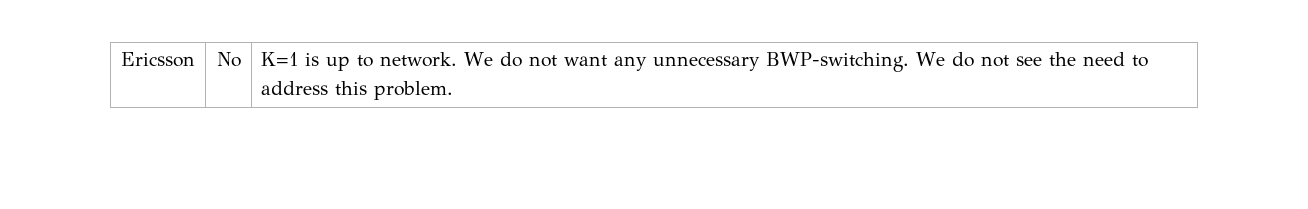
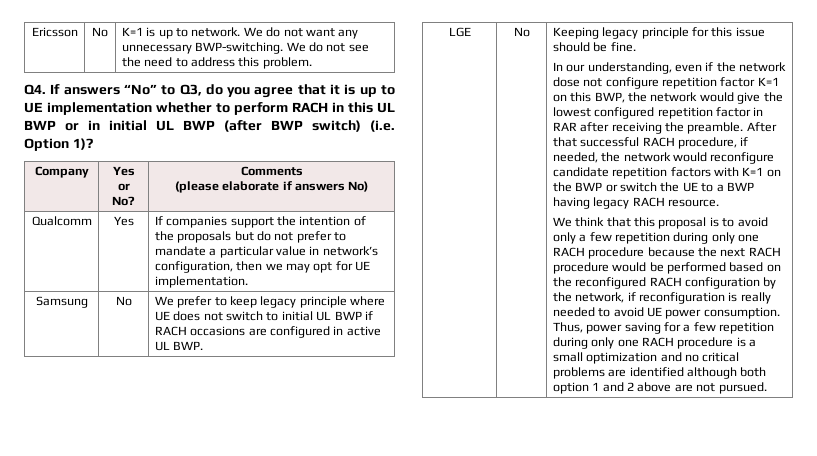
+ Q4. If answers “No” to Q3, do you agree that it is up to UE implementation whether to perform RACH in this UL BWP or in initial UL BWP (after BWP switch) (i.e. Option 1)?
+ Company | Yes or No? | Comments
+ (please elaborate if answers No)
+ Qualcomm | Yes | If companies support the intention of the proposals but do not prefer to mandate a particular value in network’s configuration, then we may opt for UE implementation.
+ Samsung | No | We prefer to keep legacy principle where UE does not switch to initial UL BWP if RACH occasions are configured in active UL BWP.
+ LGE | No | Keeping legacy principle for this issue should be fine.
+ In our understanding, even if the network dose not configure repetition factor K=1 on this BWP, the network would give the lowest configured repetition factor in RAR after receiving the preamble. After that successful RACH procedure, if needed, the network would reconfigure candidate repetition factors with K=1 on the BWP or switch the UE to a BWP having legacy RACH resource.
+ We think that this proposal is to avoid only a few repetition during only one RACH procedure because the next RACH procedure would be performed based on the reconfigured RACH configuration by the network, if reconfiguration is really needed to avoid UE power consumption. Thus, power saving for a few repetition during only one RACH procedure is a small optimization and no critical problems are identified although both option 1 and 2 above are not pursued.

